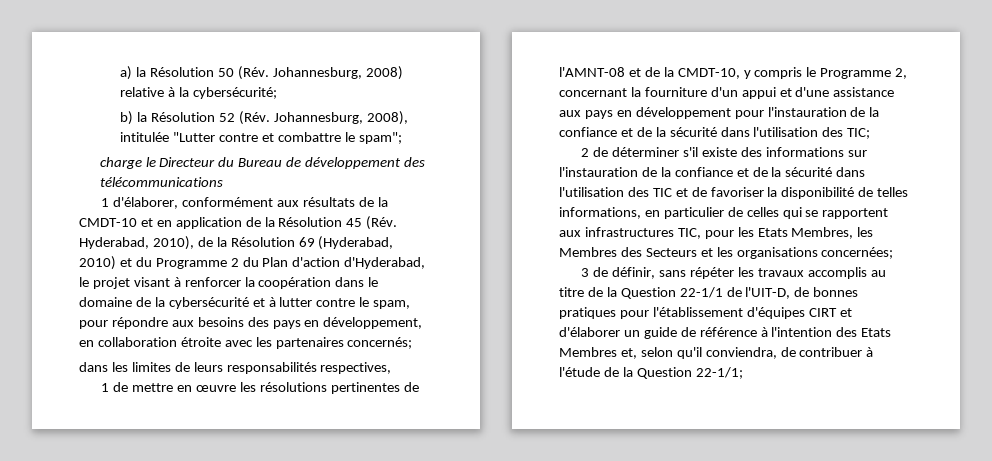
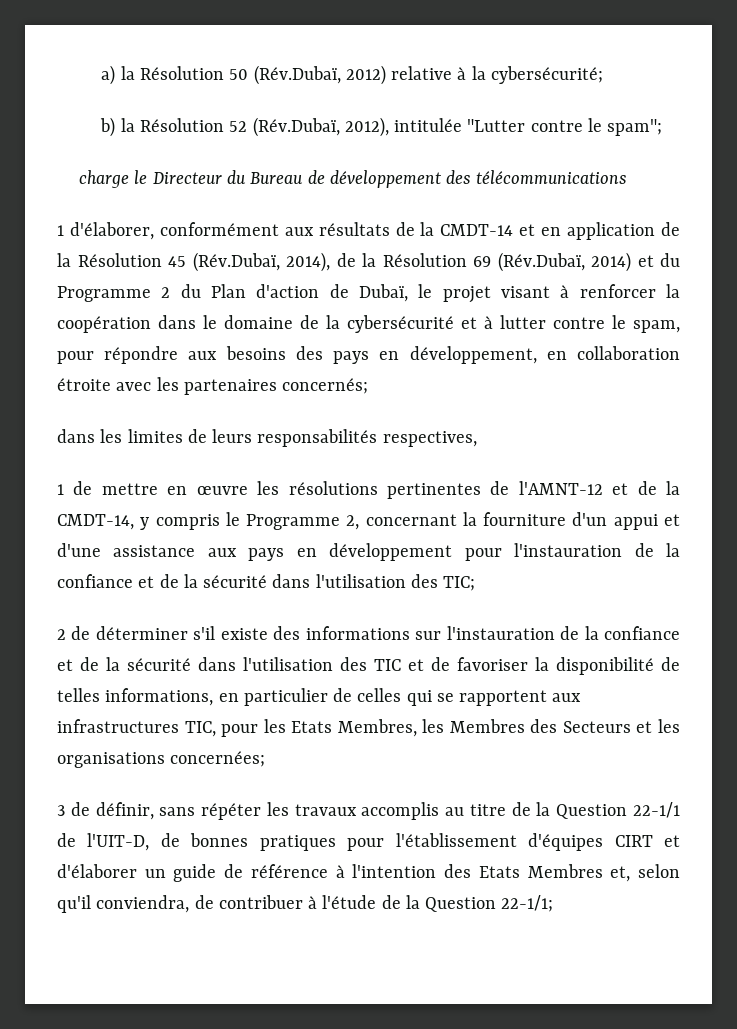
- a) la Résolution 50 (Rév. Johannesburg, 2008) relative à la cybersécurité;
+ a) la Résolution 50 (Rév.Dubaï, 2012) relative à la cybersécurité;
- b) la Résolution 52 (Rév. Johannesburg, 2008), intitulée "Lutter contre et combattre le spam";
+ b) la Résolution 52 (Rév.Dubaï, 2012), intitulée "Lutter contre le spam";
- 1 d'élaborer, conformément aux résultats de la CMDT-10 et en application de la Résolution 45 (Rév. Hyderabad, 2010), de la Résolution 69 (Hyderabad, 2010) et du Programme 2 du Plan d'action d'Hyderabad, le projet visant à renforcer la coopération dans le domaine de la cybersécurité et à lutter contre le spam, pour répondre aux besoins des pays en développement, en collaboration étroite avec les partenaires concernés;
+ 1 d'élaborer, conformément aux résultats de la CMDT-14 et en application de la Résolution 45 (Rév.Dubaï, 2014), de la Résolution 69 (Rév.Dubaï, 2014) et du Programme 2 du Plan d'action de Dubaï, le projet visant à renforcer la coopération dans le domaine de la cybersécurité et à lutter contre le spam, pour répondre aux besoins des pays en développement, en collaboration étroite avec les partenaires concernés;
- 1 de mettre en œuvre les résolutions pertinentes de l'AMNT-08 et de la CMDT-10, y compris le Programme 2, concernant la fourniture d'un appui et d'une assistance aux pays en développement pour l'instauration de la confiance et de la sécurité dans l'utilisation des TIC;
+ 1 de mettre en œuvre les résolutions pertinentes de l'AMNT-12 et de la CMDT-14, y compris le Programme 2, concernant la fourniture d'un appui et d'une assistance aux pays en développement pour l'instauration de la confiance et de la sécurité dans l'utilisation des TIC;

